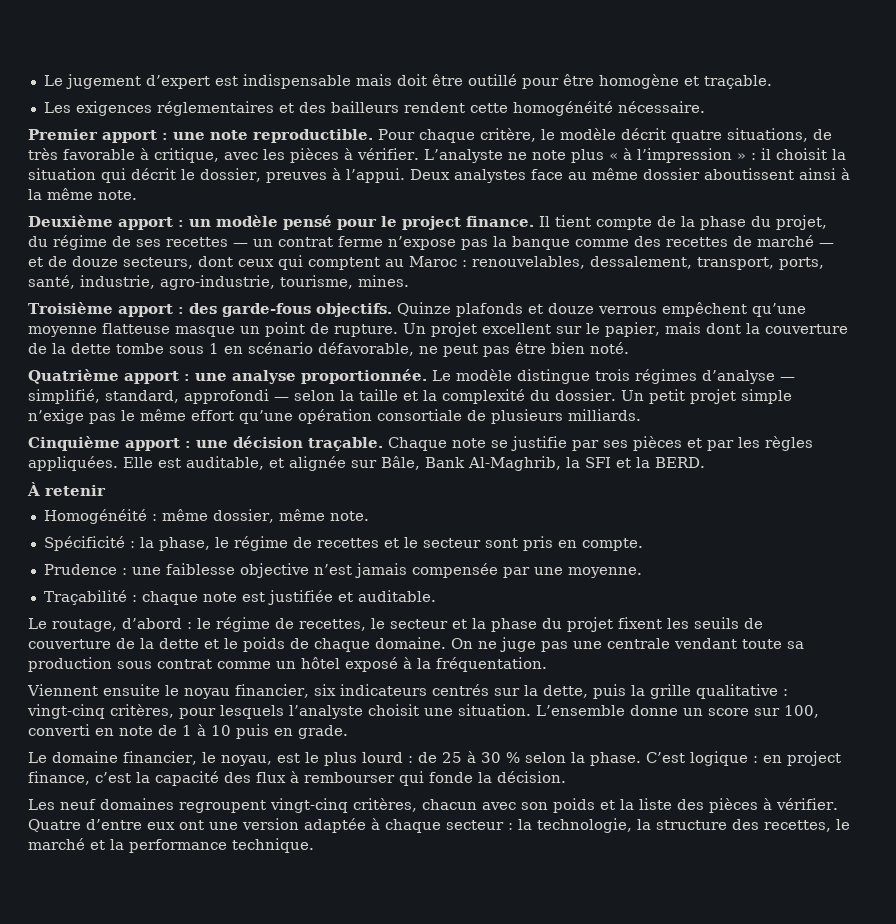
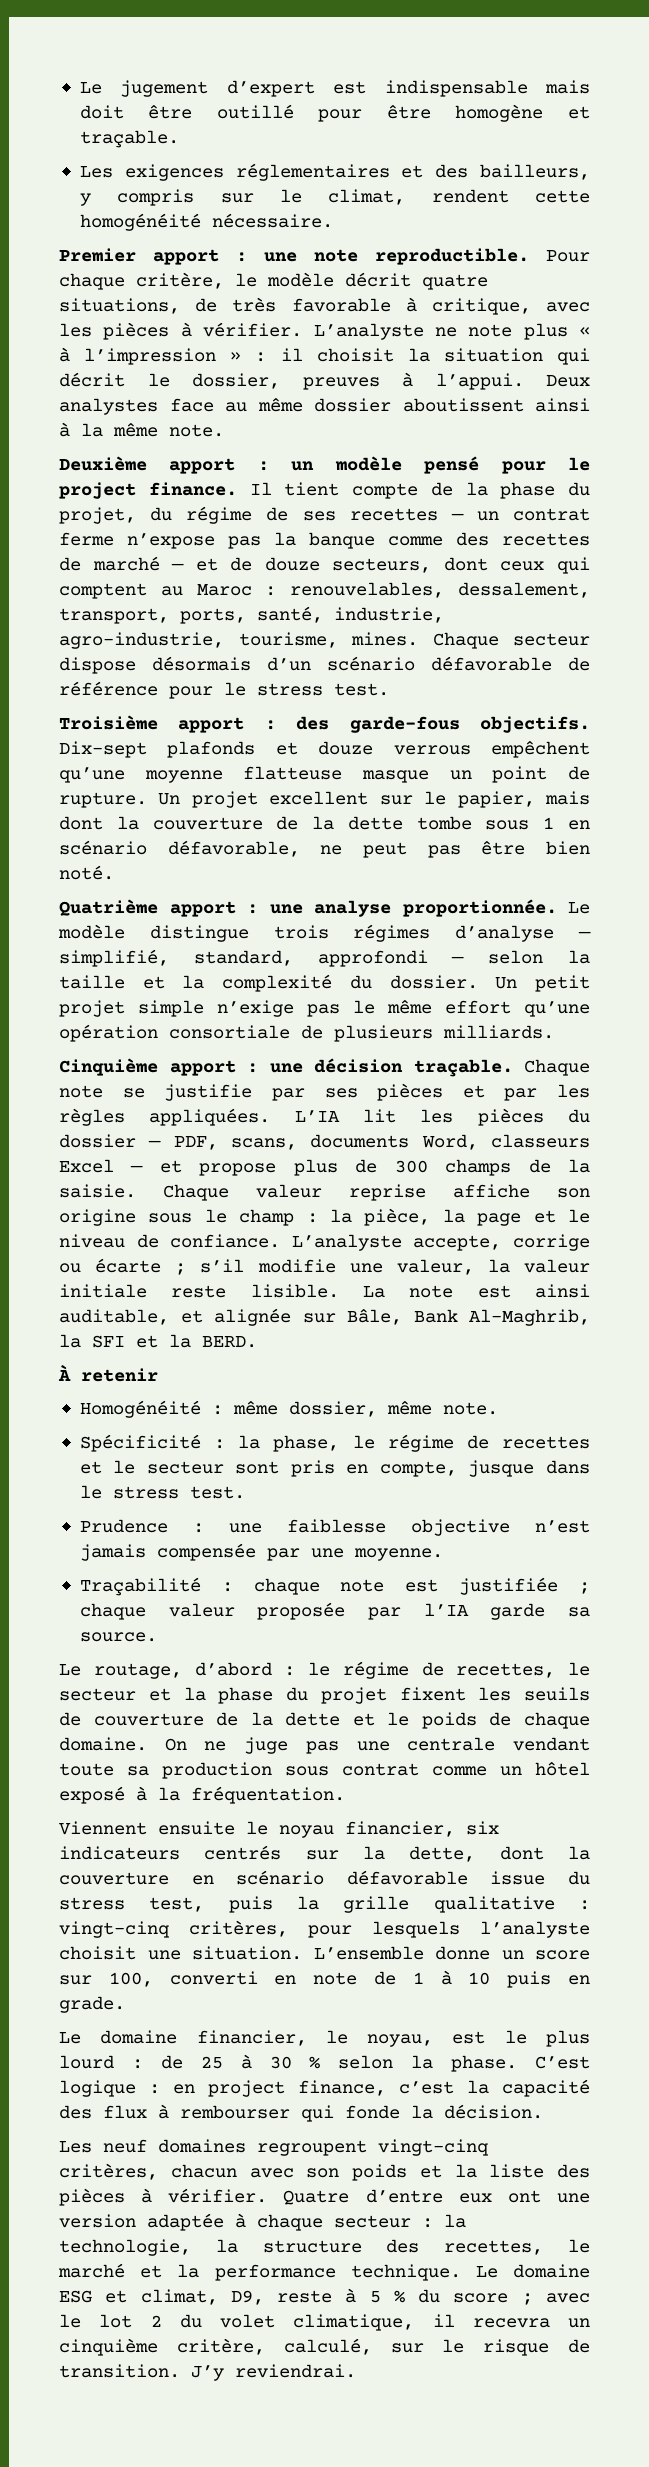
- Les exigences réglementaires et des bailleurs rendent cette homogénéité nécessaire.
+ Les exigences réglementaires et des bailleurs, y compris sur le climat, rendent cette homogénéité nécessaire.
+ Chaque secteur dispose désormais d’un scénario défavorable de référence pour le stress test.
- Quinze plafonds et douze verrous empêchent qu’une moyenne flatteuse masque un point de rupture.
+ Dix-sept plafonds et douze verrous empêchent qu’une moyenne flatteuse masque un point de rupture.
- Elle est auditable, et alignée sur Bâle, Bank Al-Maghrib, la SFI et la BERD.
+ L’IA lit les pièces du dossier — PDF, scans, documents Word, classeurs Excel — et propose plus de 300 champs de la saisie. Chaque valeur reprise affiche son origine sous le champ : la pièce, la page et le niveau de confiance. L’analyste accepte, corrige ou écarte ; s’il modifie une valeur, la valeur initiale reste lisible. La note est ainsi auditable, et alignée sur Bâle, Bank Al-Maghrib, la SFI et la BERD.
- Spécificité : la phase, le régime de recettes et le secteur sont pris en compte.
+ Spécificité : la phase, le régime de recettes et le secteur sont pris en compte, jusque dans le stress test.
- Traçabilité : chaque note est justifiée et auditable.
+ Traçabilité : chaque note est justifiée ; chaque valeur proposée par l’IA garde sa source.
- Viennent ensuite le noyau financier, six indicateurs centrés sur la dette, puis la grille qualitative : vingt-cinq critères, pour lesquels l’analyste choisit une situation.
+ Viennent ensuite le noyau financier, six indicateurs centrés sur la dette, dont la couverture en scénario défavorable issue du stress test, puis la grille qualitative : vingt-cinq critères, pour lesquels l’analyste choisit une situation.
+ Le domaine ESG et climat, D9, reste à 5 % du score ; avec le lot 2 du volet climatique, il recevra un cinquième critère, calculé, sur le risque de transition. J’y reviendrai.

